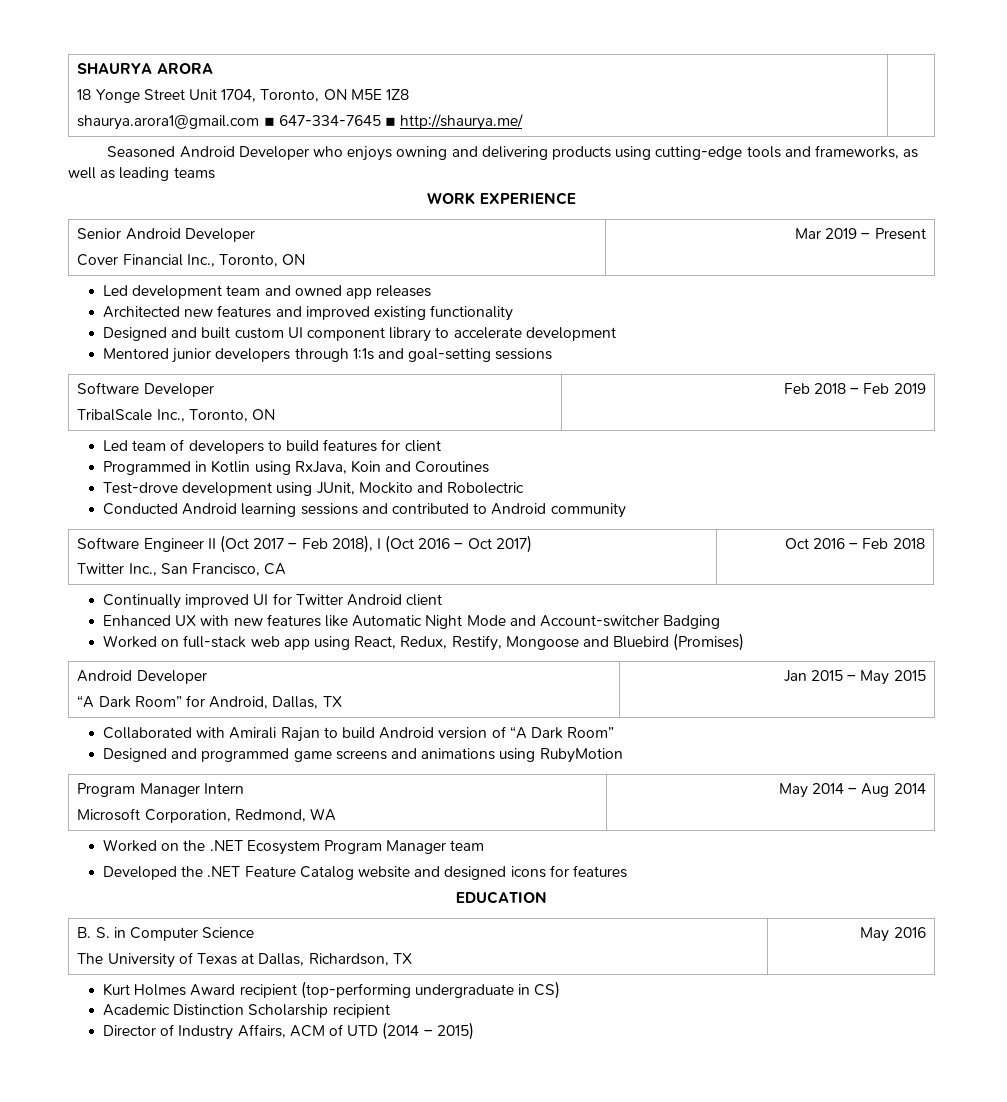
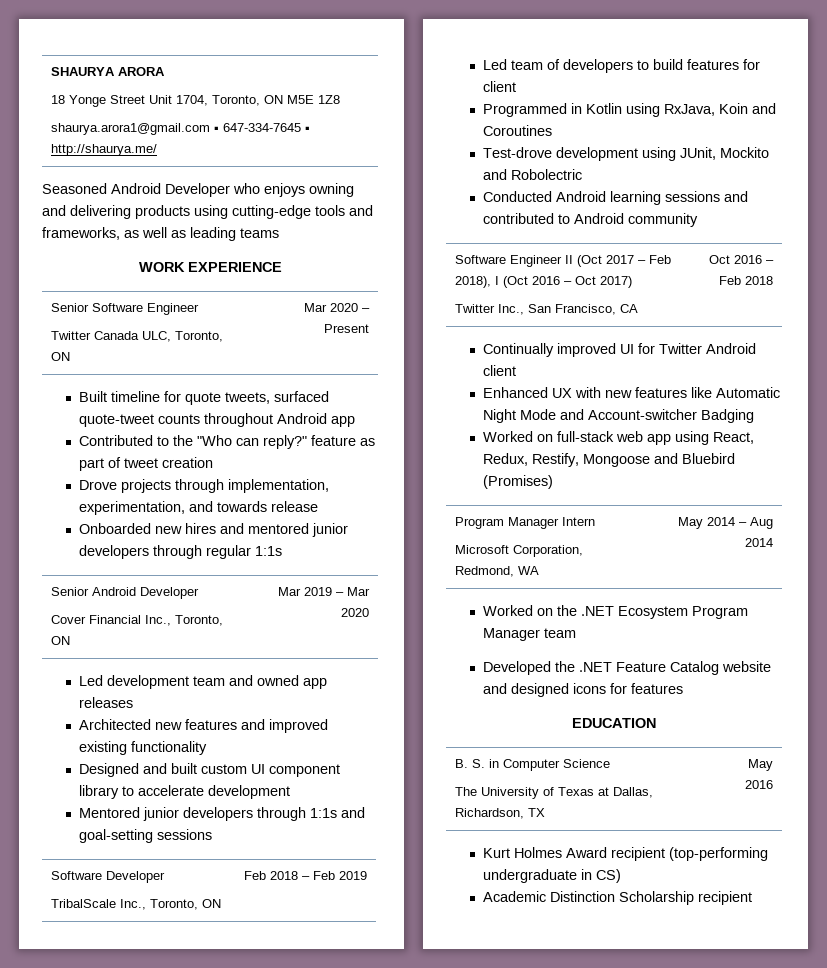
+ Senior Software Engineer
+ Twitter Canada ULC, Toronto, ON | Mar 2020 – Present
+ Built timeline for quote tweets, surfaced quote-tweet counts throughout Android app
+ Contributed to the "Who can reply?" feature as part of tweet creation
+ Drove projects through implementation, experimentation, and towards release
+ Onboarded new hires and mentored junior developers through regular 1:1s
  Senior Android Developer
- Cover Financial Inc., Toronto, ON | Mar 2019 – Present
+ Cover Financial Inc., Toronto, ON | Mar 2019 – Mar 2020
  Worked on full-stack web app using React, Redux, Restify, Mongoose and Bluebird (Promises)
- Android Developer
- “A Dark Room” for Android, Dallas, TX | Jan 2015 – May 2015
- Collaborated with Amirali Rajan to build Android version of “A Dark Room”
- Designed and programmed game screens and animations using RubyMotion
- Director of Industry Affairs, ACM of UTD (2014 – 2015)

